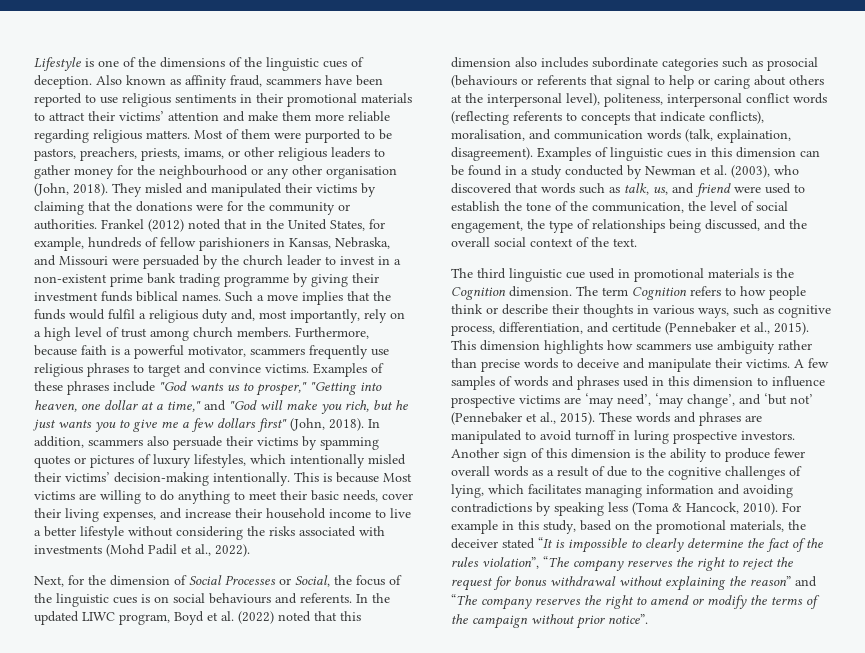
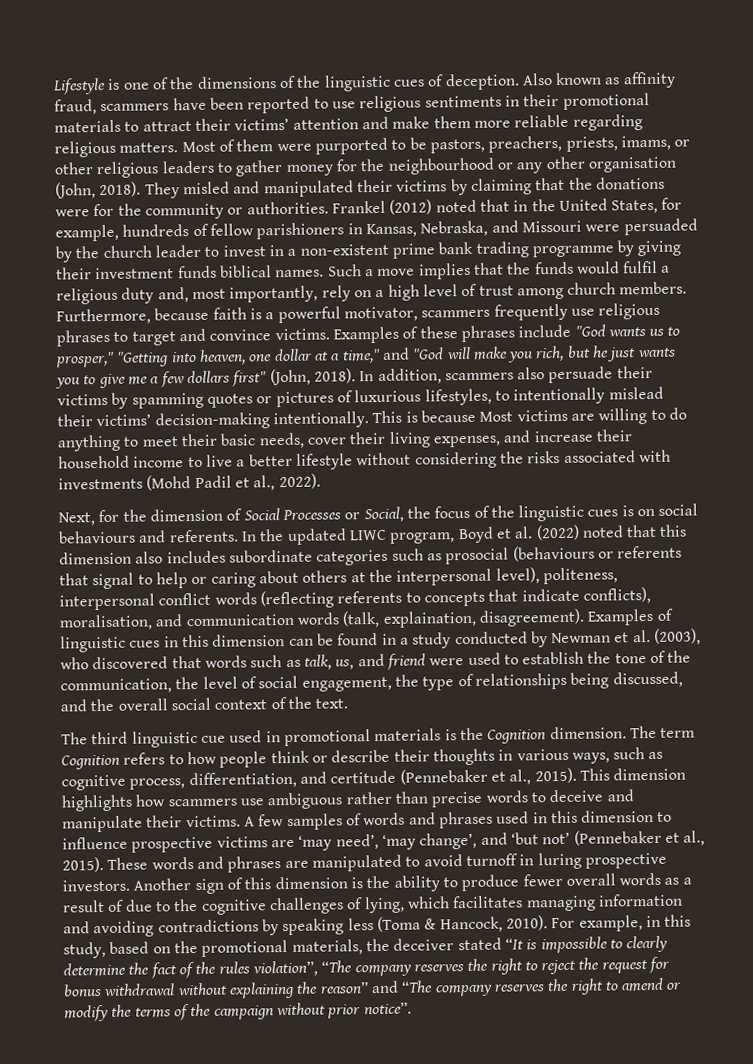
- In addition, scammers also persuade their victims by spamming quotes or pictures of luxury lifestyles, which intentionally misled their victims’ decision-making intentionally.
+ In addition, scammers also persuade their victims by spamming quotes or pictures of luxurious lifestyles, to intentionally mislead their victims’ decision-making intentionally.
- This dimension highlights how scammers use ambiguity rather than precise words to deceive and manipulate their victims.
+ This dimension highlights how scammers use ambiguous rather than precise words to deceive and manipulate their victims.
- For example in this study, based on the promotional materials, the deceiver stated “It is impossible to clearly determine the fact of the rules violation”, “The company reserves the right to reject the request for bonus withdrawal without explaining the reason” and “The company reserves the right to amend or modify the terms of the campaign without prior notice”.
+ For example, in this study, based on the promotional materials, the deceiver stated “It is impossible to clearly determine the fact of the rules violation”, “The company reserves the right to reject the request for bonus withdrawal without explaining the reason” and “The company reserves the right to amend or modify the terms of the campaign without prior notice”.

